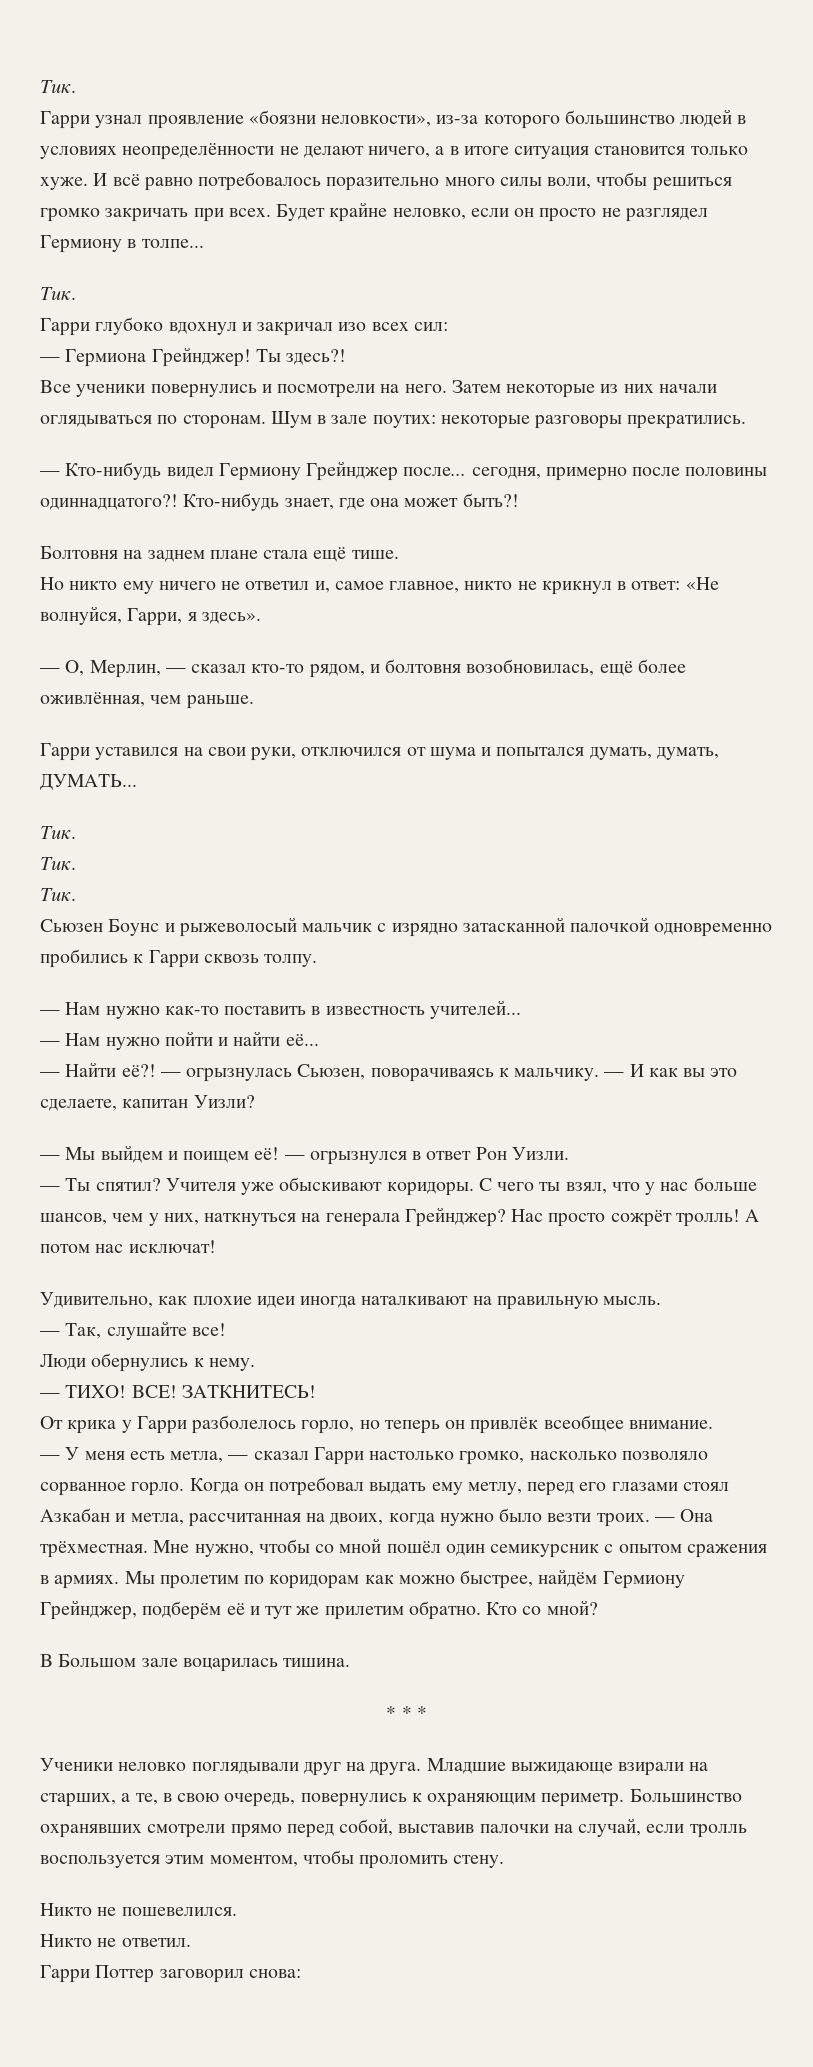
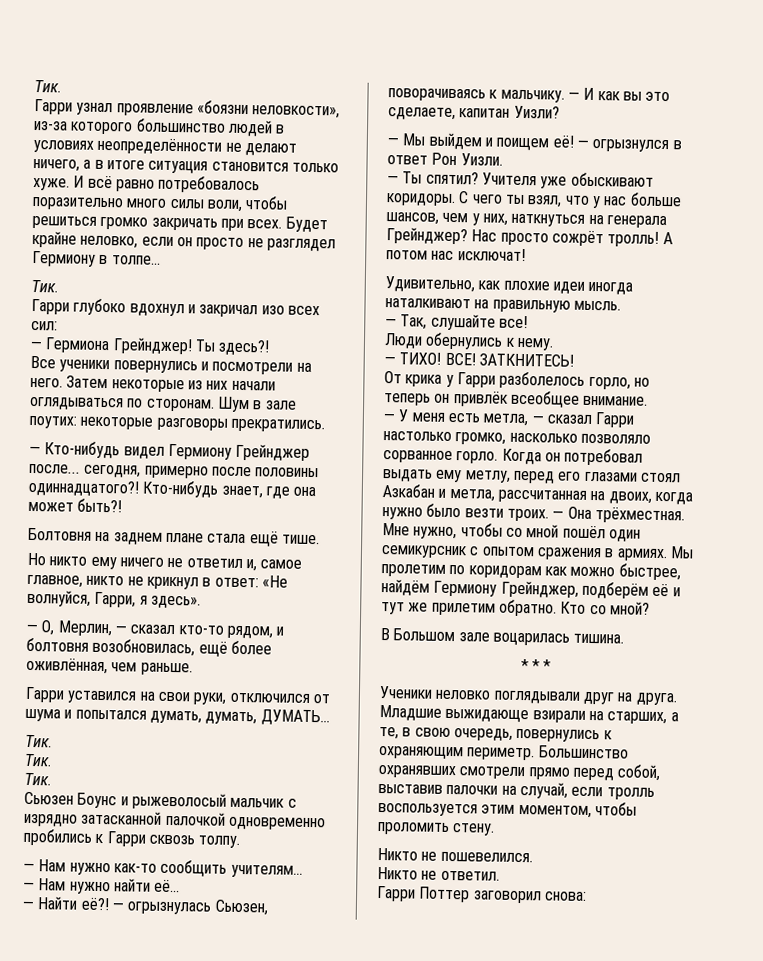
- — Нам нужно как-то поставить в известность учителей...
- — Нам нужно пойти и найти её...
+ — Нам нужно как-то сообщить учителям...
+ — Нам нужно найти её...

